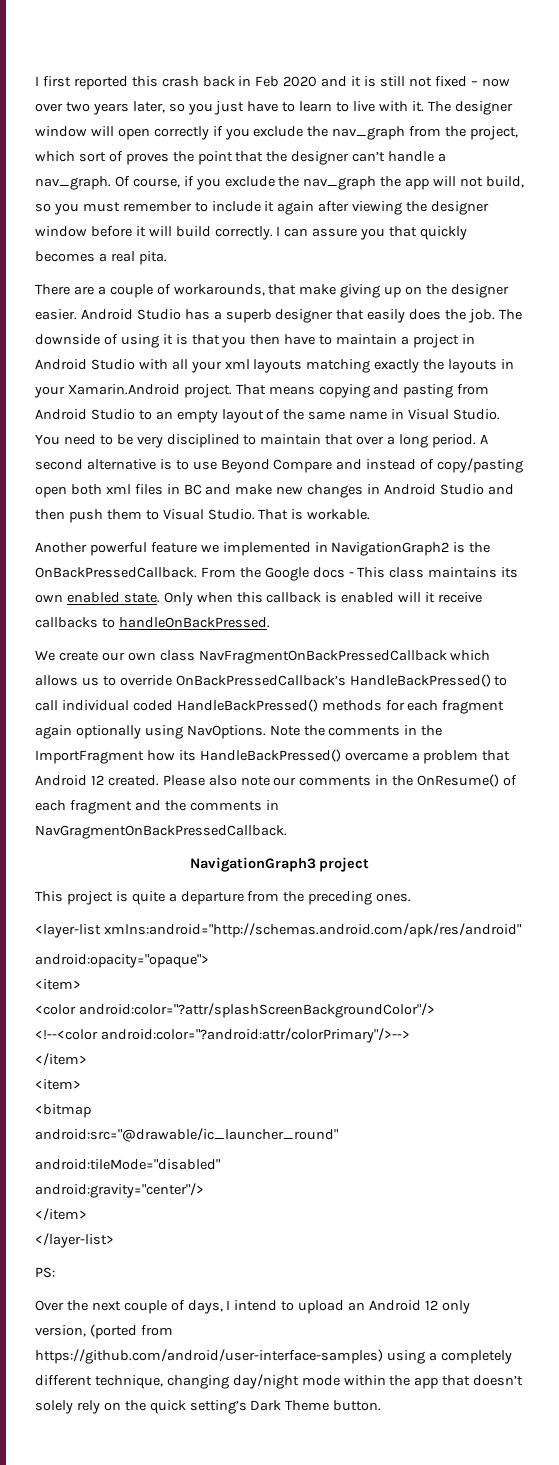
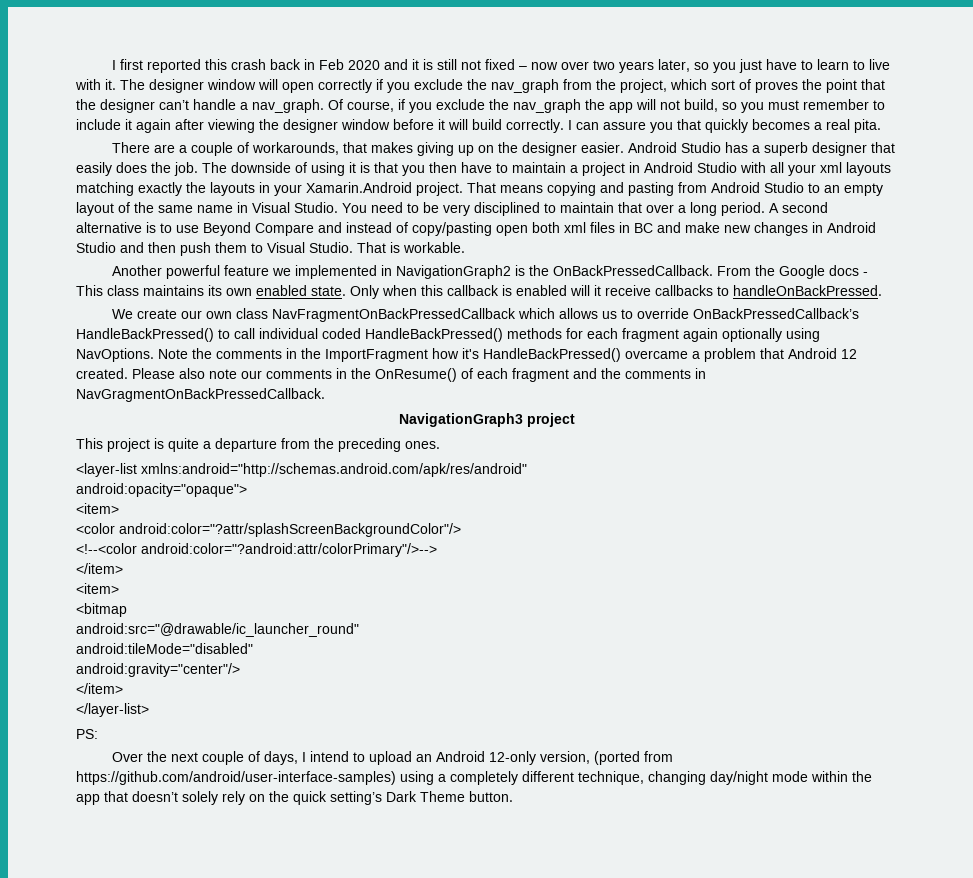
- There are a couple of workarounds, that make giving up on the designer easier.
+ There are a couple of workarounds, that makes giving up on the designer easier.
- Note the comments in the ImportFragment how its HandleBackPressed() overcame a problem that Android 12 created.
+ Note the comments in the ImportFragment how it's HandleBackPressed() overcame a problem that Android 12 created.
- Over the next couple of days, I intend to upload an Android 12 only version, (ported from https://github.com/android/user-interface-samples) using a completely different technique, changing day/night mode within the app that doesn’t solely rely on the quick setting’s Dark Theme button.
+ Over the next couple of days, I intend to upload an Android 12-only version, (ported from https://github.com/android/user-interface-samples) using a completely different technique, changing day/night mode within the app that doesn’t solely rely on the quick setting’s Dark Theme button.

